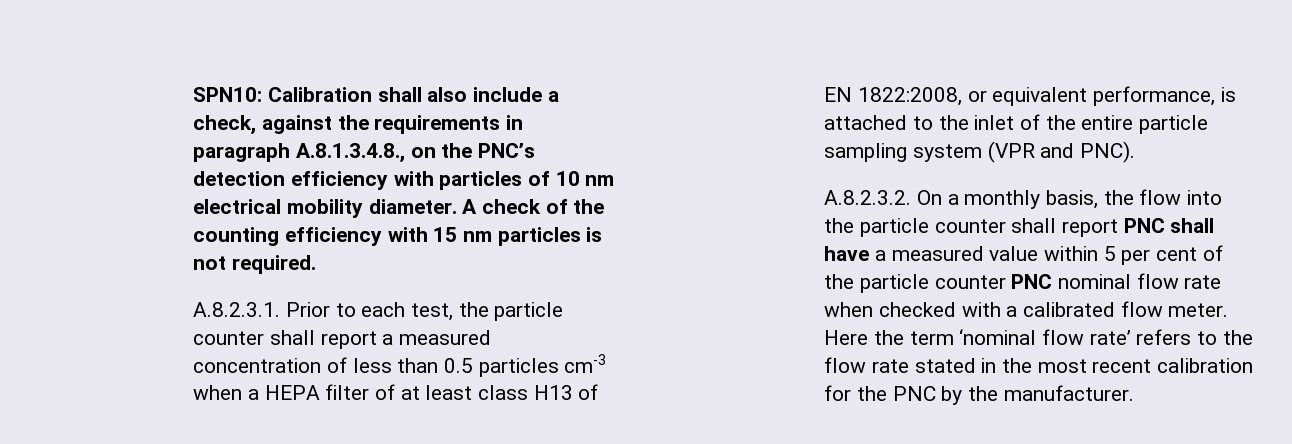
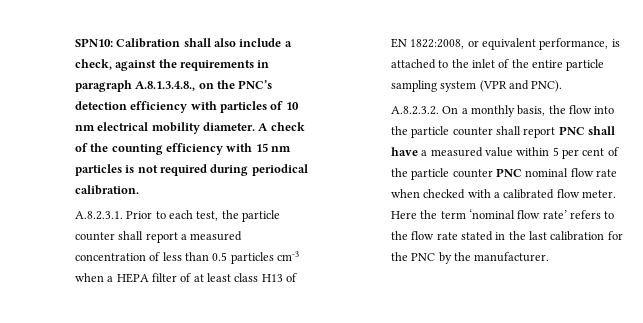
- A check of the counting efficiency with 15 nm particles is not required.
+ A check of the counting efficiency with 15 nm particles is not required during periodical calibration.
- Here the term ‘nominal flow rate’ refers to the flow rate stated in the most recent calibration for the PNC by the manufacturer.
+ Here the term ‘nominal flow rate’ refers to the flow rate stated in the last calibration for the PNC by the manufacturer.

